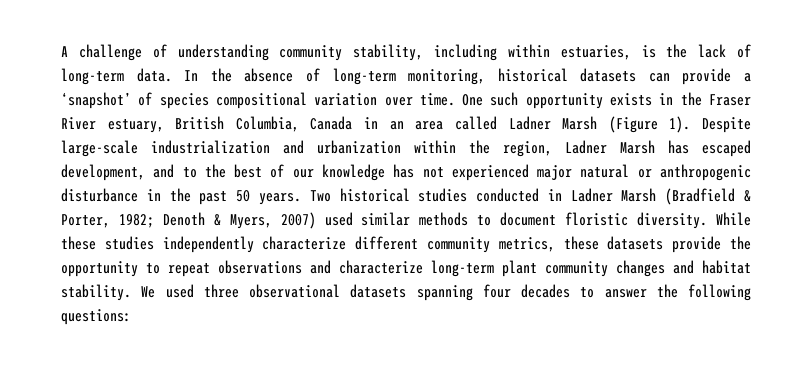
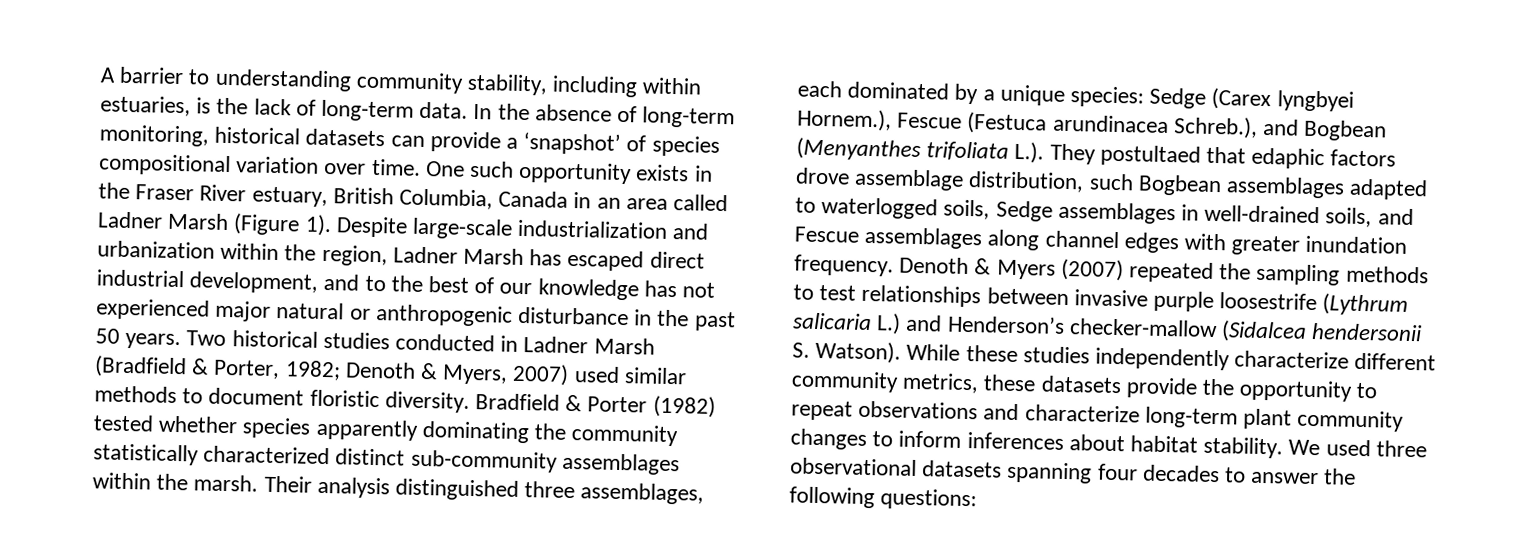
- A challenge of understanding community stability, including within estuaries, is the lack of long-term data.
+ A barrier to understanding community stability, including within estuaries, is the lack of long-term data.
- Despite large-scale industrialization and urbanization within the region, Ladner Marsh has escaped development, and to the best of our knowledge has not experienced major natural or anthropogenic disturbance in the past 50 years.
+ Despite large-scale industrialization and urbanization within the region, Ladner Marsh has escaped direct industrial development, and to the best of our knowledge has not experienced major natural or anthropogenic disturbance in the past 50 years.
+ Bradfield & Porter (1982) tested whether species apparently dominating the community statistically characterized distinct sub-community assemblages within the marsh. Their analysis distinguished three assemblages, each dominated by a unique species: Sedge (Carex lyngbyei Hornem.), Fescue (Festuca arundinacea Schreb.), and Bogbean (Menyanthes trifoliata L.). They postultaed that edaphic factors drove assemblage distribution, such Bogbean assemblages adapted to waterlogged soils, Sedge assemblages in well-drained soils, and Fescue assemblages along channel edges with greater inundation frequency. Denoth & Myers (2007) repeated the sampling methods to test relationships between invasive purple loosestrife (Lythrum salicaria L.) and Henderson’s checker-mallow (Sidalcea hendersonii S. Watson).
- While these studies independently characterize different community metrics, these datasets provide the opportunity to repeat observations and characterize long-term plant community changes and habitat stability.
+ While these studies independently characterize different community metrics, these datasets provide the opportunity to repeat observations and characterize long-term plant community changes to inform inferences about habitat stability.

